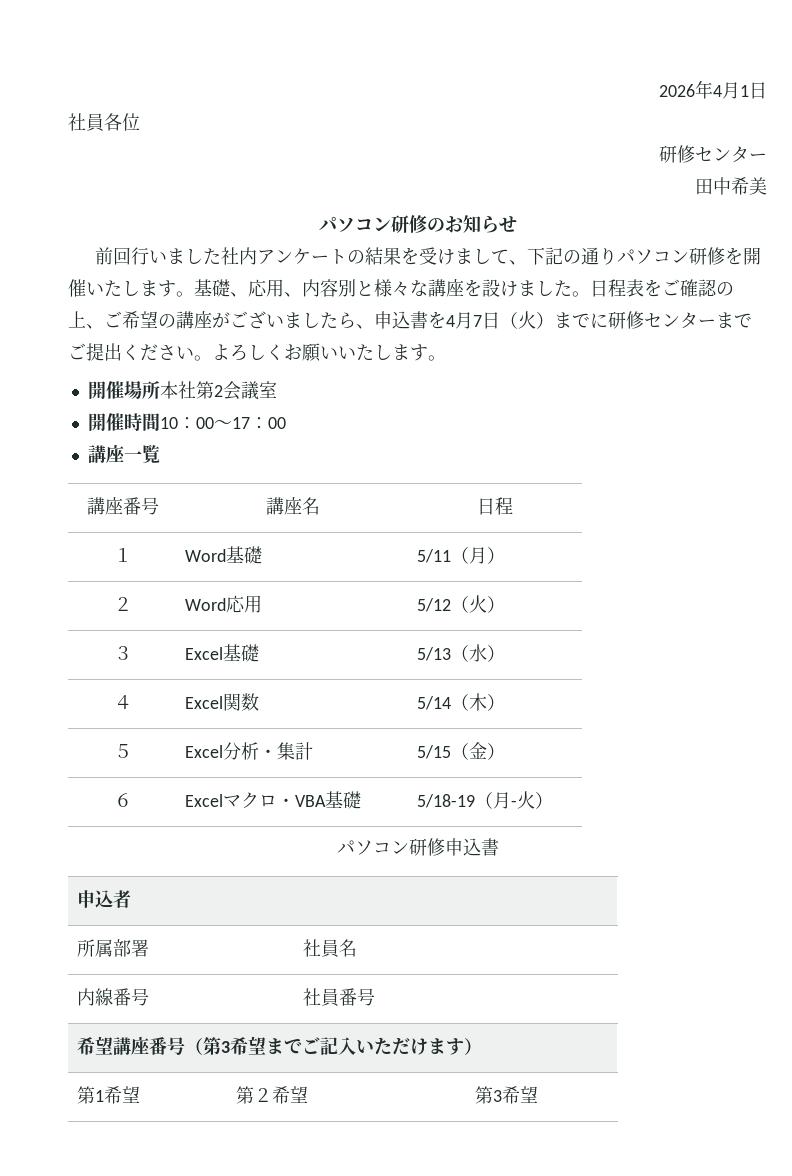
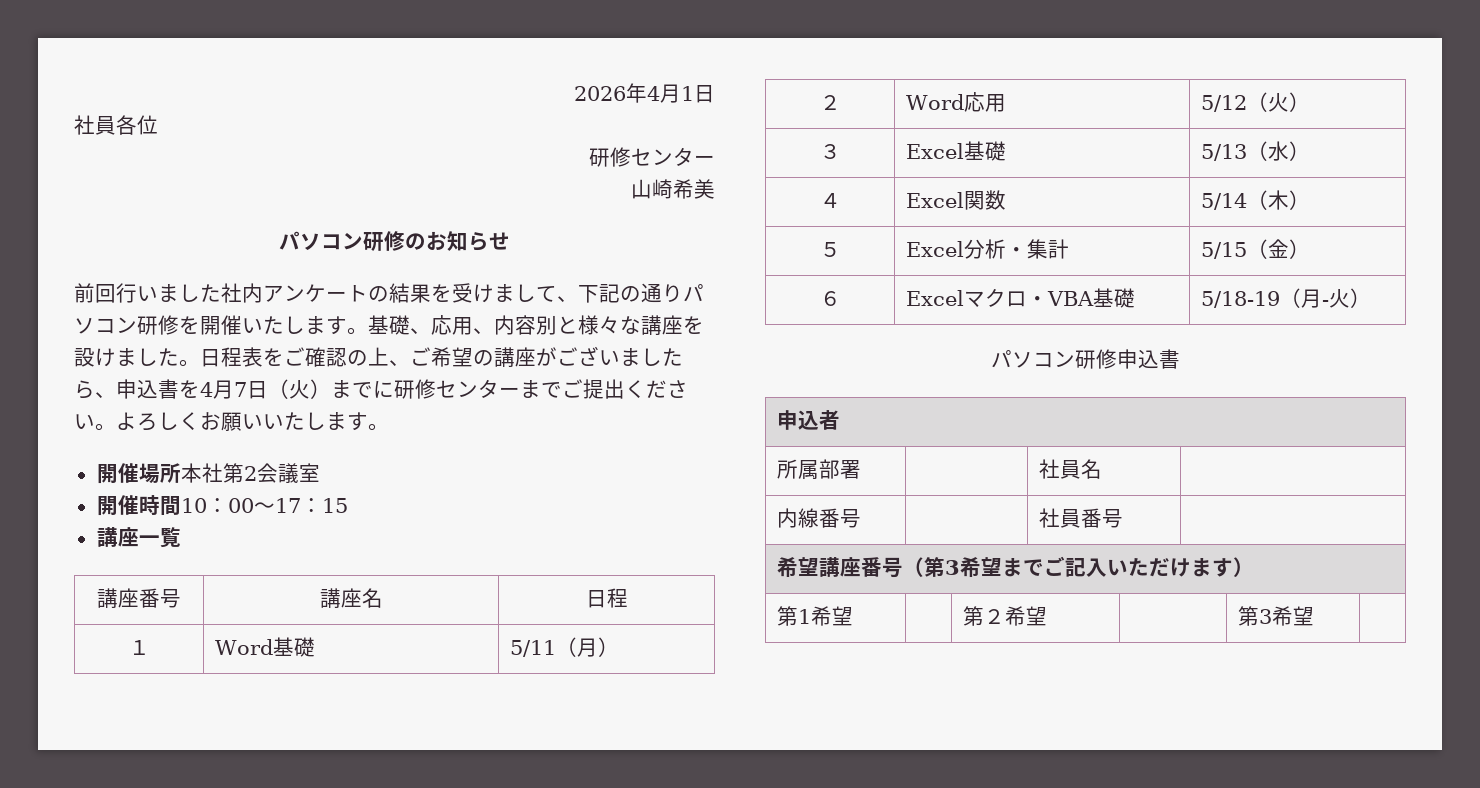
- 田中希美
+ 山崎希美
- 開催時間10：00～17：00
+ 開催時間10：00～17：15

